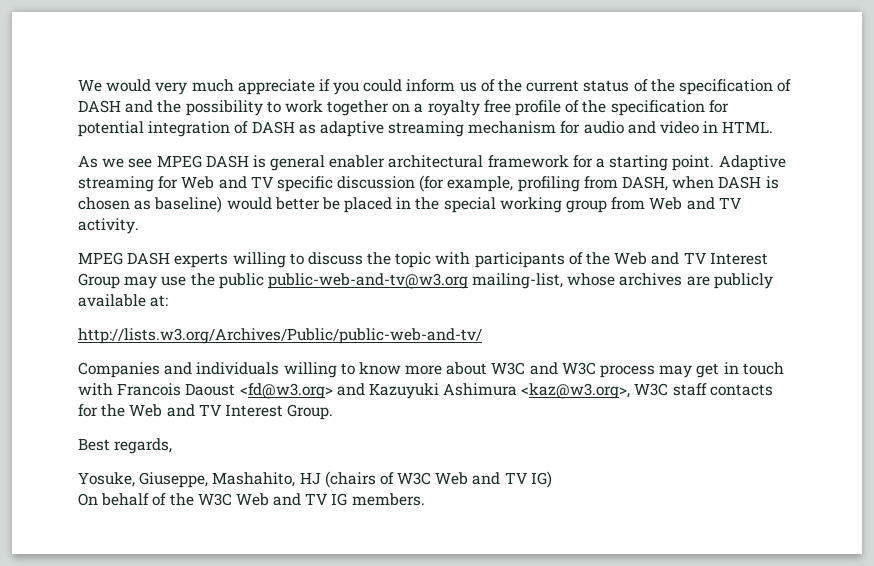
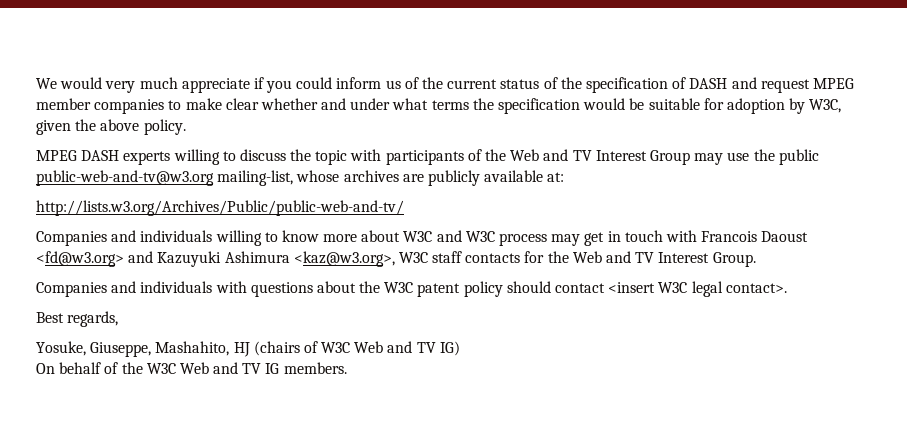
- We would very much appreciate if you could inform us of the current status of the specification of DASH and the possibility to work together on a royalty free profile of the specification for potential integration of DASH as adaptive streaming mechanism for audio and video in HTML.
- As we see MPEG DASH is general enabler architectural framework for a starting point. Adaptive streaming for Web and TV specific discussion (for example, profiling from DASH, when DASH is chosen as baseline) would better be placed in the special working group from Web and TV activity.
+ We would very much appreciate if you could inform us of the current status of the specification of DASH and request MPEG member companies to make clear whether and under what terms the specification would be suitable for adoption by W3C, given the above policy.
+ Companies and individuals with questions about the W3C patent policy should contact <insert W3C legal contact>.

